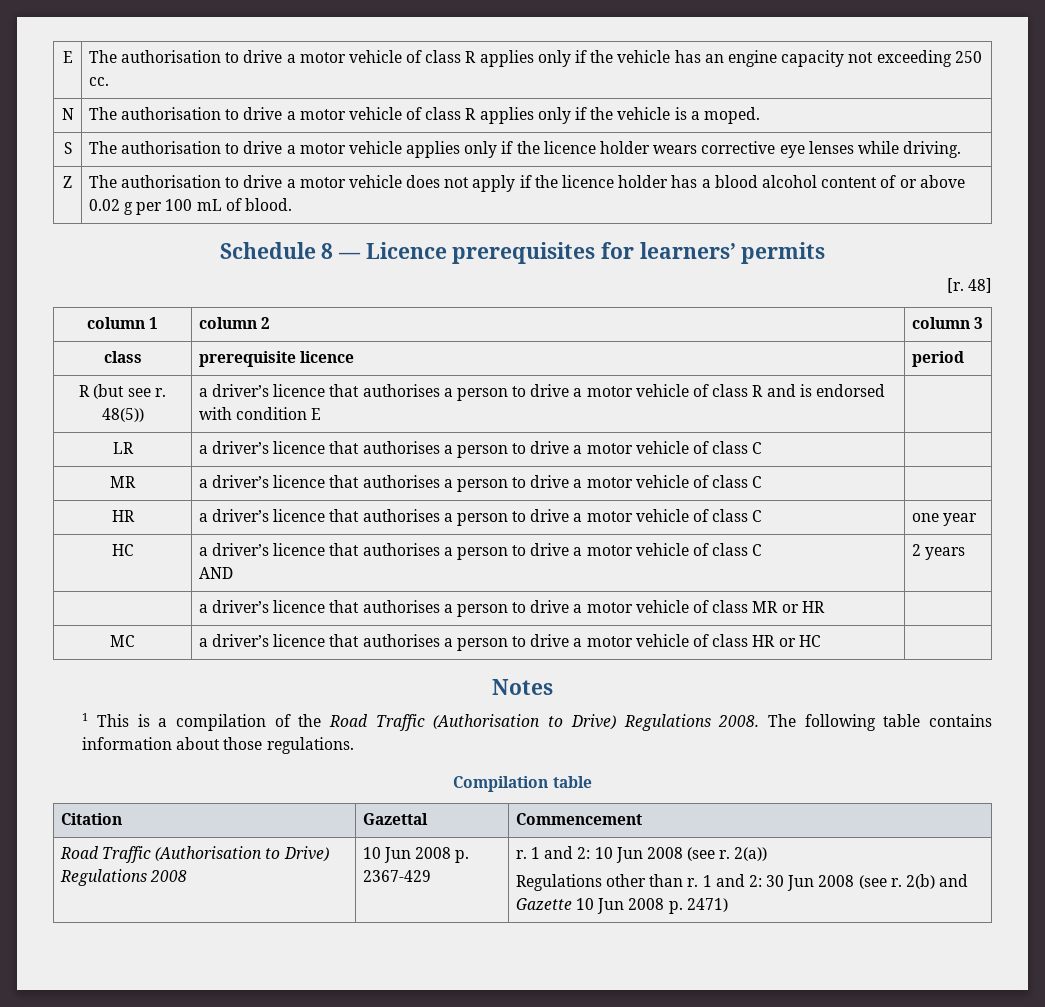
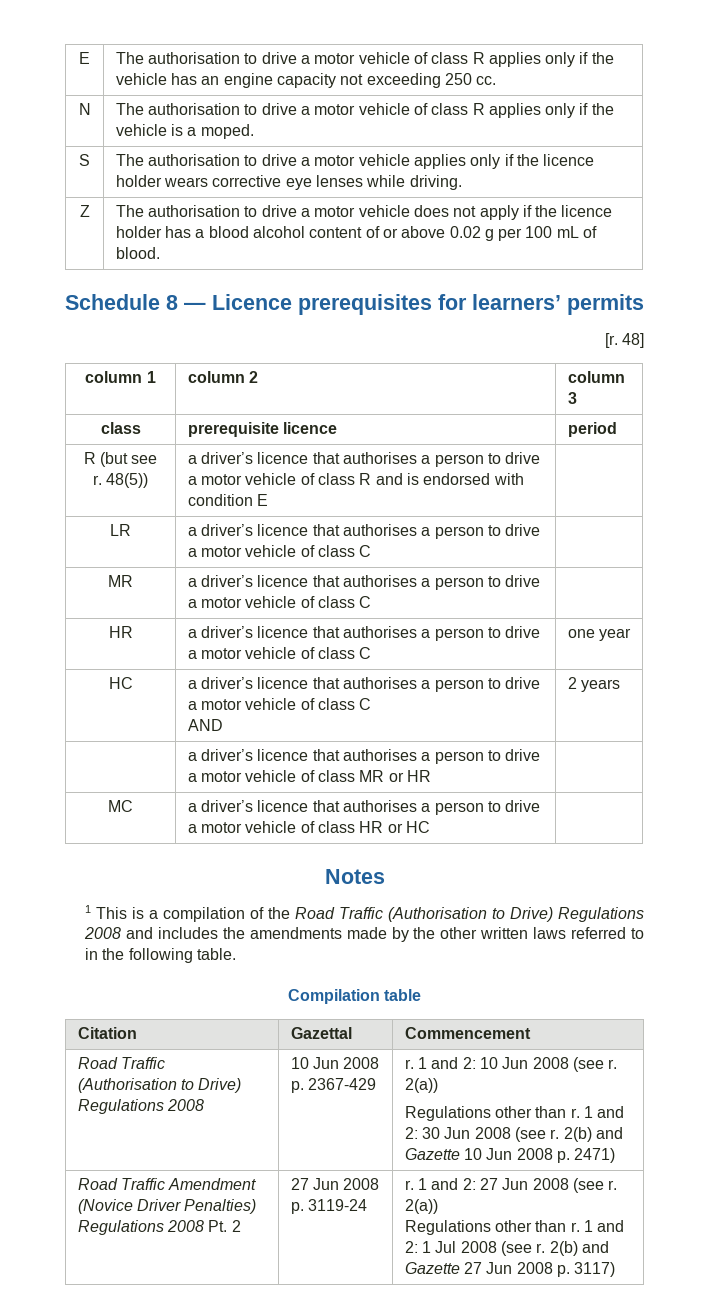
- 1 This is a compilation of the Road Traffic (Authorisation to Drive) Regulations 2008. The following table contains information about those regulations.
+ 1 This is a compilation of the Road Traffic (Authorisation to Drive) Regulations 2008 and includes the amendments made by the other written laws referred to in the following table.
+ Road Traffic Amendment (Novice Driver Penalties) Regulations 2008 Pt. 2 | 27 Jun 2008 p. 3119-24 | r. 1 and 2: 27 Jun 2008 (see r. 2(a))
+ Regulations other than r. 1 and 2: 1 Jul 2008 (see r. 2(b) and Gazette 27 Jun 2008 p. 3117)

